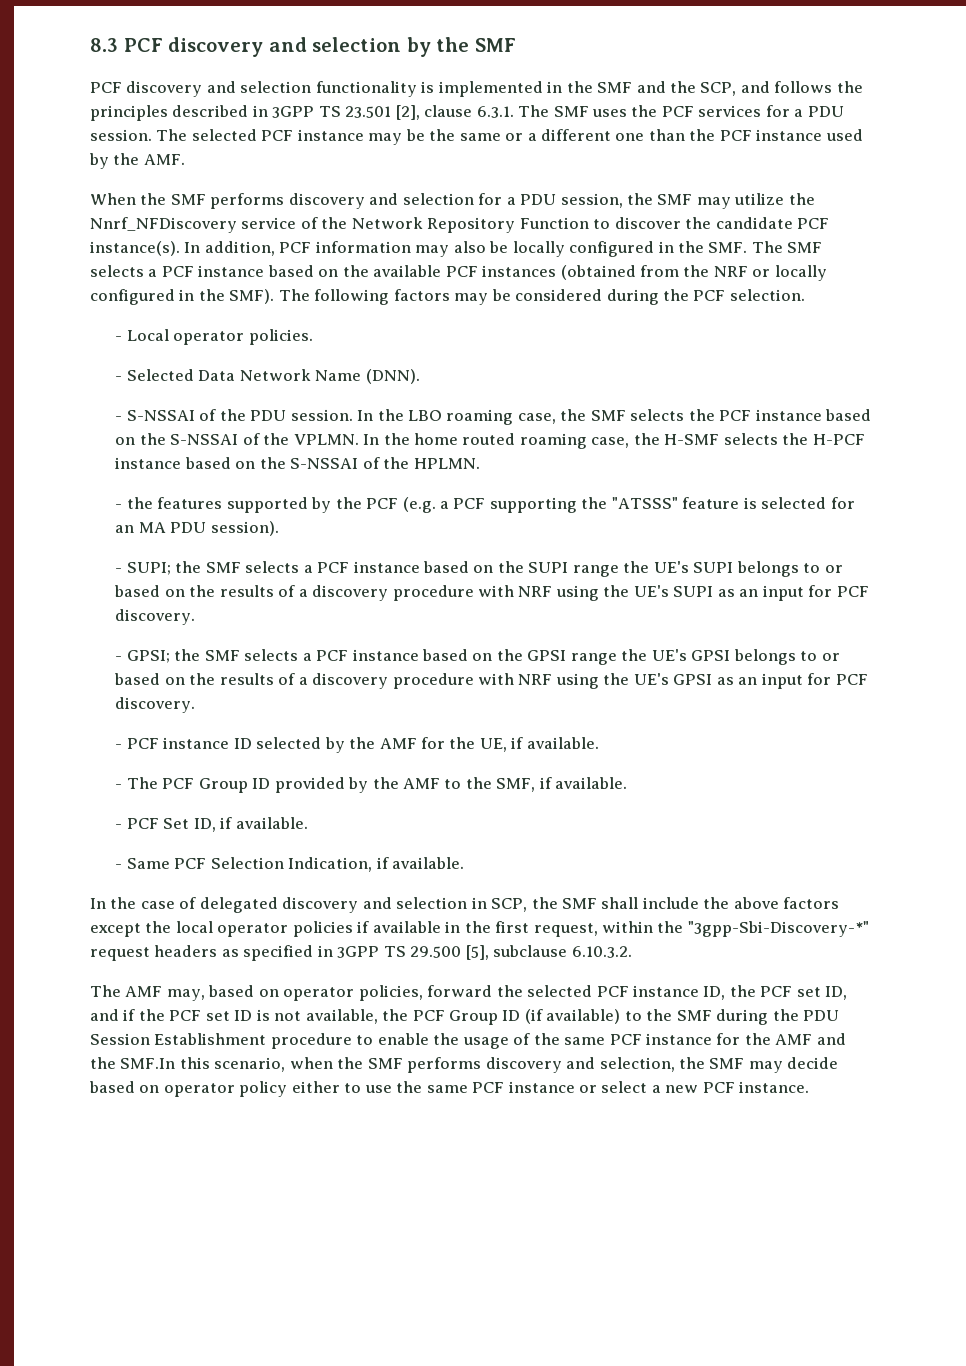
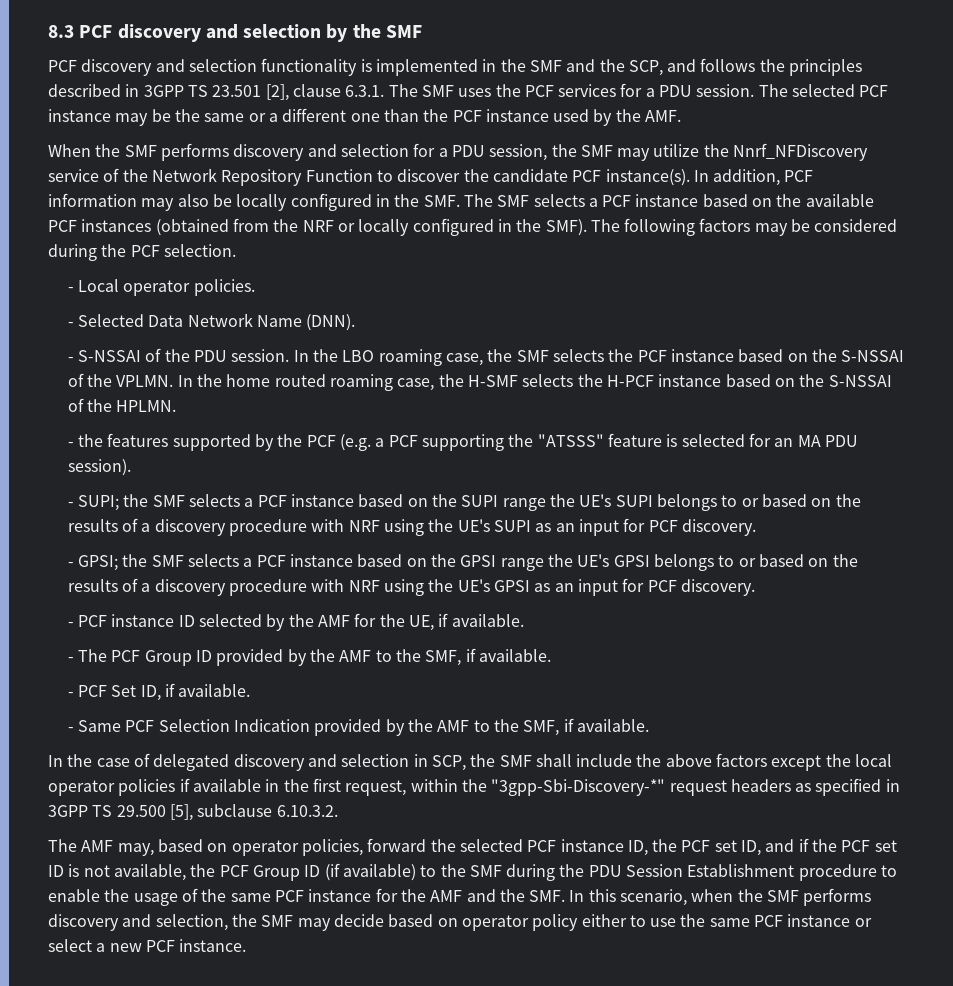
- - Same PCF Selection Indication, if available.
+ - Same PCF Selection Indication provided by the AMF to the SMF, if available.
- The AMF may, based on operator policies, forward the selected PCF instance ID, the PCF set ID, and if the PCF set ID is not available, the PCF Group ID (if available) to the SMF during the PDU Session Establishment procedure to enable the usage of the same PCF instance for the AMF and the SMF.In this scenario, when the SMF performs discovery and selection, the SMF may decide based on operator policy either to use the same PCF instance or select a new PCF instance.
+ The AMF may, based on operator policies, forward the selected PCF instance ID, the PCF set ID, and if the PCF set ID is not available, the PCF Group ID (if available) to the SMF during the PDU Session Establishment procedure to enable the usage of the same PCF instance for the AMF and the SMF. In this scenario, when the SMF performs discovery and selection, the SMF may decide based on operator policy either to use the same PCF instance or select a new PCF instance.

